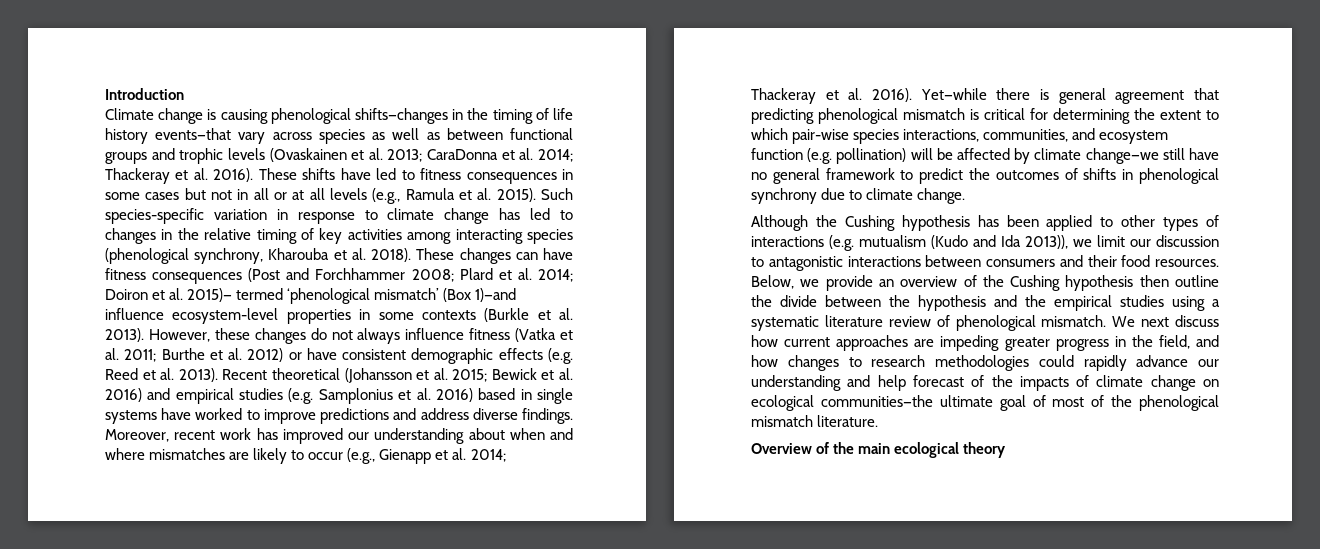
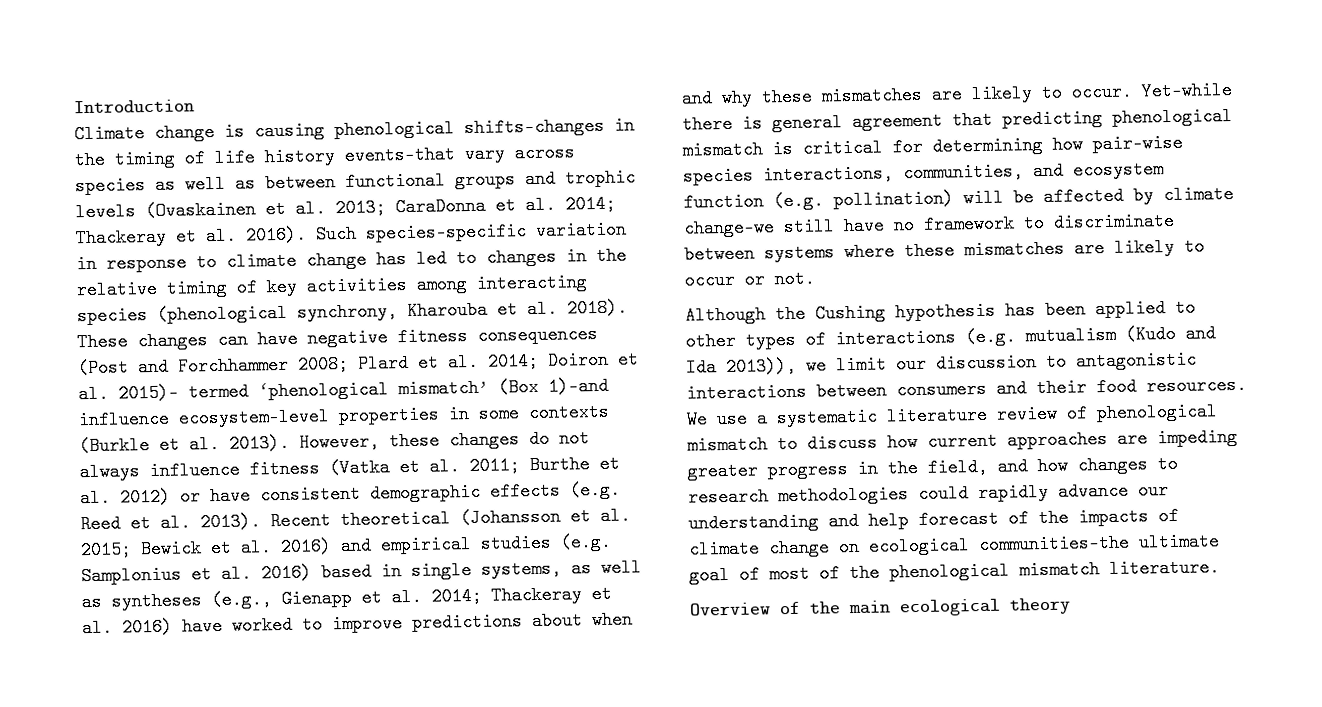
- These shifts have led to fitness consequences in some cases but not in all or at all levels (e.g., Ramula et al. 2015).
- These changes can have fitness consequences (Post and Forchhammer 2008; Plard et al. 2014; Doiron et al. 2015)— termed ‘phenological mismatch’ (Box 1)—and influence ecosystem-level properties in some contexts (Burkle et al. 2013).
+ These changes can have negative fitness consequences (Post and Forchhammer 2008; Plard et al. 2014; Doiron et al. 2015)— termed ‘phenological mismatch’ (Box 1)—and influence ecosystem-level properties in some contexts (Burkle et al. 2013).
- Recent theoretical (Johansson et al. 2015; Bewick et al. 2016) and empirical studies (e.g. Samplonius et al. 2016) based in single systems have worked to improve predictions and address diverse findings. Moreover, recent work has improved our understanding about when and where mismatches are likely to occur (e.g., Gienapp et al. 2014; Thackeray et al. 2016).
+ Recent theoretical (Johansson et al. 2015; Bewick et al. 2016) and empirical studies (e.g. Samplonius et al. 2016) based in single systems, as well as syntheses (e.g., Gienapp et al. 2014; Thackeray et al. 2016) have worked to improve predictions about when and why these mismatches are likely to occur.
- Yet—while there is general agreement that predicting phenological mismatch is critical for determining the extent to which pair-wise species interactions, communities, and ecosystem function (e.g. pollination) will be affected by climate change—we still have no general framework to predict the outcomes of shifts in phenological synchrony due to climate change.
+ Yet—while there is general agreement that predicting phenological mismatch is critical for determining how pair-wise species interactions, communities, and ecosystem function (e.g. pollination) will be affected by climate change—we still have no framework to discriminate between systems where these mismatches are likely to occur or not.
- Below, we provide an overview of the Cushing hypothesis then outline the divide between the hypothesis and the empirical studies using a systematic literature review of phenological mismatch. We next discuss how current approaches are impeding greater progress in the field, and how changes to research methodologies could rapidly advance our understanding and help forecast of the impacts of climate change on ecological communities—the ultimate goal of most of the phenological mismatch literature.
+ We use a systematic literature review of phenological mismatch to discuss how current approaches are impeding greater progress in the field, and how changes to research methodologies could rapidly advance our understanding and help forecast of the impacts of climate change on ecological communities—the ultimate goal of most of the phenological mismatch literature.

